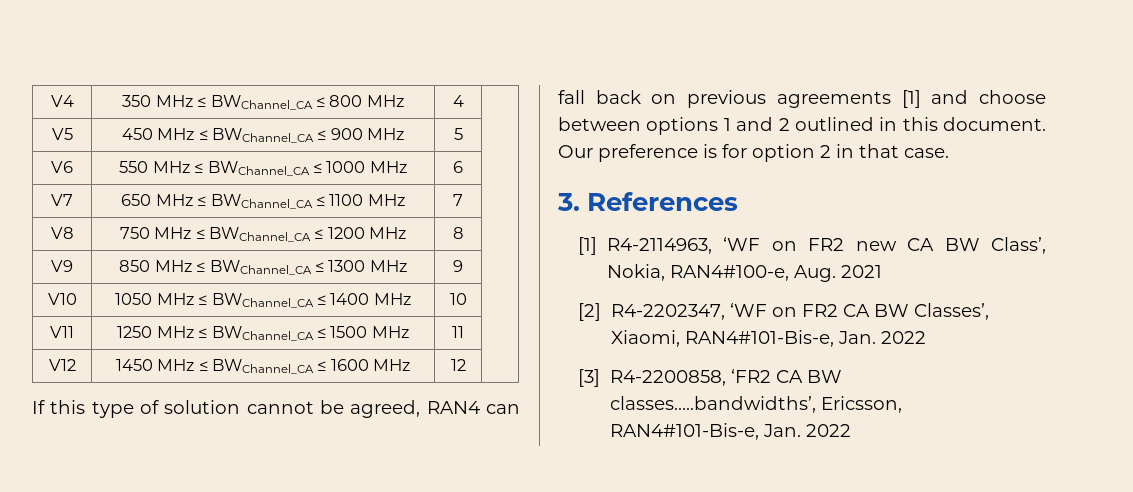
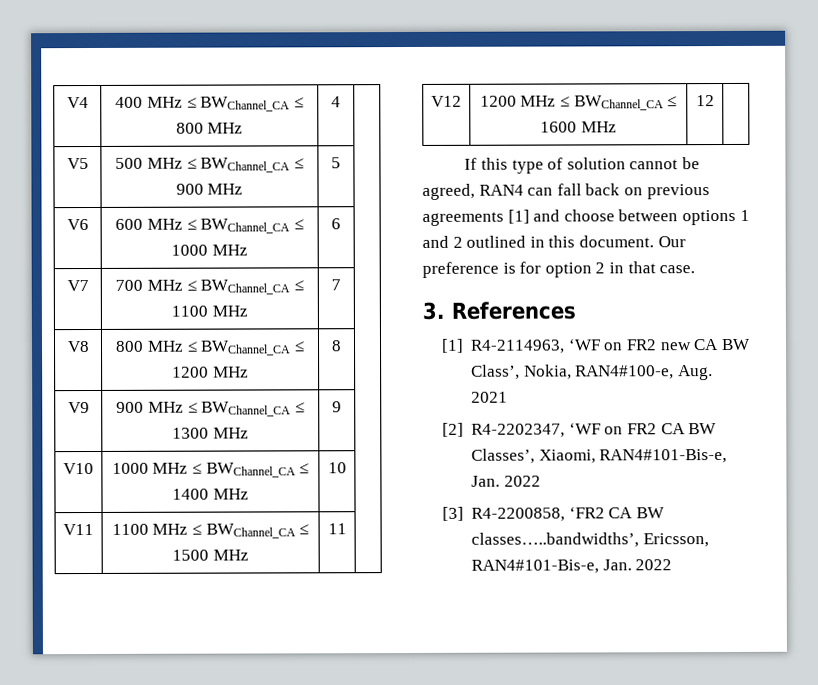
- V4 | 350 MHz ≤ BWChannel_CA ≤ 800 MHz | 4 |
+ V4 | 400 MHz ≤ BWChannel_CA ≤ 800 MHz | 4 |
- V5 | 450 MHz ≤ BWChannel_CA ≤ 900 MHz | 5 |
+ V5 | 500 MHz ≤ BWChannel_CA ≤ 900 MHz | 5 |
- V6 | 550 MHz ≤ BWChannel_CA ≤ 1000 MHz | 6 |
+ V6 | 600 MHz ≤ BWChannel_CA ≤ 1000 MHz | 6 |
- V7 | 650 MHz ≤ BWChannel_CA ≤ 1100 MHz | 7 |
+ V7 | 700 MHz ≤ BWChannel_CA ≤ 1100 MHz | 7 |
- V8 | 750 MHz ≤ BWChannel_CA ≤ 1200 MHz | 8 |
+ V8 | 800 MHz ≤ BWChannel_CA ≤ 1200 MHz | 8 |
- V9 | 850 MHz ≤ BWChannel_CA ≤ 1300 MHz | 9 |
+ V9 | 900 MHz ≤ BWChannel_CA ≤ 1300 MHz | 9 |
- V10 | 1050 MHz ≤ BWChannel_CA ≤ 1400 MHz | 10 |
+ V10 | 1000 MHz ≤ BWChannel_CA ≤ 1400 MHz | 10 |
- V11 | 1250 MHz ≤ BWChannel_CA ≤ 1500 MHz | 11 |
+ V11 | 1100 MHz ≤ BWChannel_CA ≤ 1500 MHz | 11 |
- V12 | 1450 MHz ≤ BWChannel_CA ≤ 1600 MHz | 12 |
+ V12 | 1200 MHz ≤ BWChannel_CA ≤ 1600 MHz | 12 |

